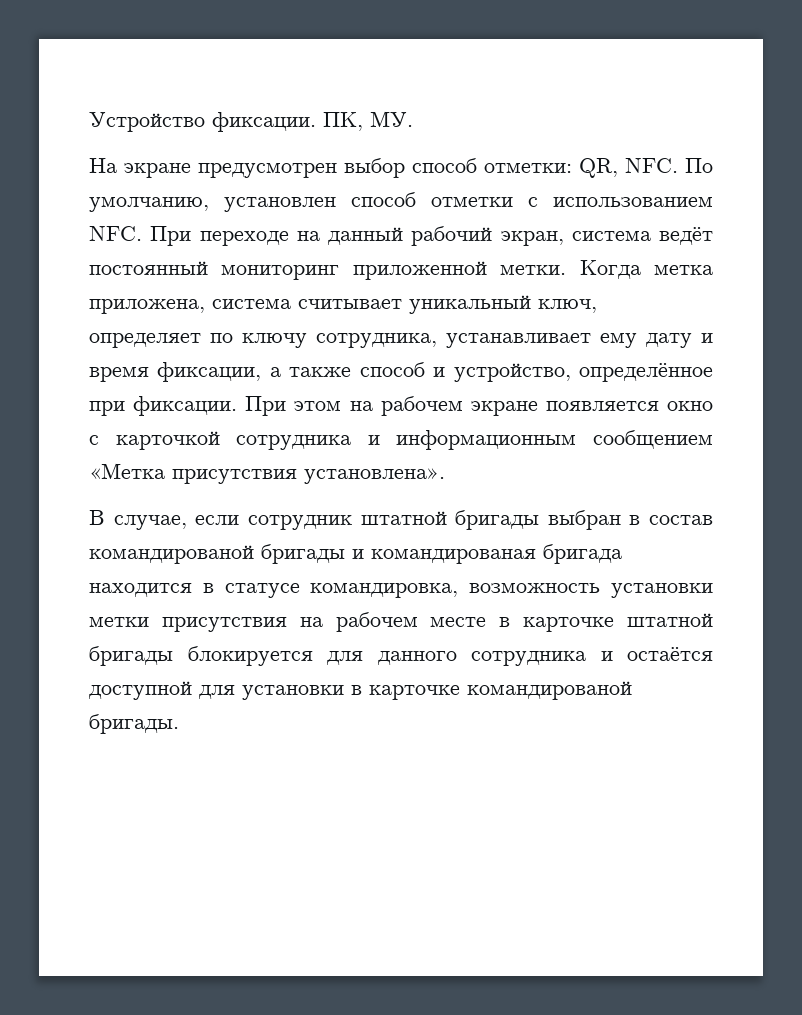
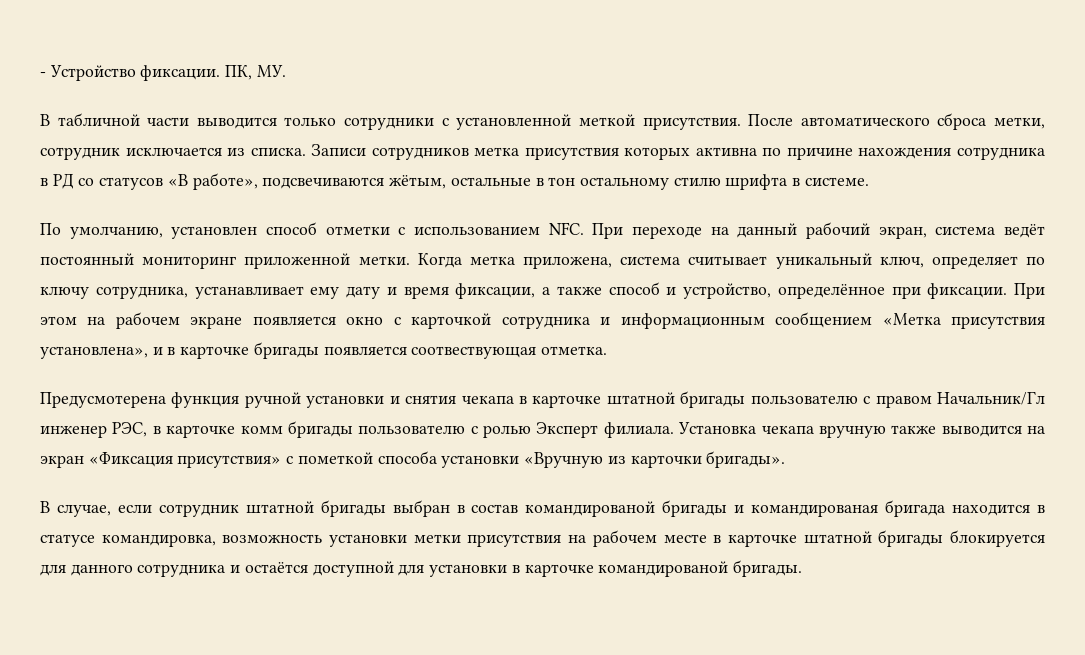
- Устройство фиксации.
+ - Устройство фиксации.
- На экране предусмотрен выбор способ отметки: QR, NFC. По умолчанию, установлен способ отметки с использованием NFC. При переходе на данный рабочий экран, система ведёт постоянный мониторинг приложенной метки.
+ В табличной части выводится только сотрудники с установленной меткой присутствия. После автоматического сброса метки, сотрудник исключается из списка. Записи сотрудников метка присутствия которых активна по причине нахождения сотрудника в РД со статусов «В работе», подсвечиваются жётым, остальные в тон остальному стилю шрифта в системе.
+ По умолчанию, установлен способ отметки с использованием NFC. При переходе на данный рабочий экран, система ведёт постоянный мониторинг приложенной метки.
- При этом на рабочем экране появляется окно с карточкой сотрудника и информационным сообщением «Метка присутствия установлена».
+ При этом на рабочем экране появляется окно с карточкой сотрудника и информационным сообщением «Метка присутствия установлена», и в карточке бригады появляется соотвествующая отметка.
+ Предусмотерена функция ручной установки и снятия чекапа в карточке штатной бригады пользователю с правом Начальник/Гл инженер РЭС, в карточке комм бригады пользователю с ролью Эксперт филиала. Установка чекапа вручную также выводится на экран «Фиксация присутствия» с пометкой способа установки «Вручную из карточки бригады».

